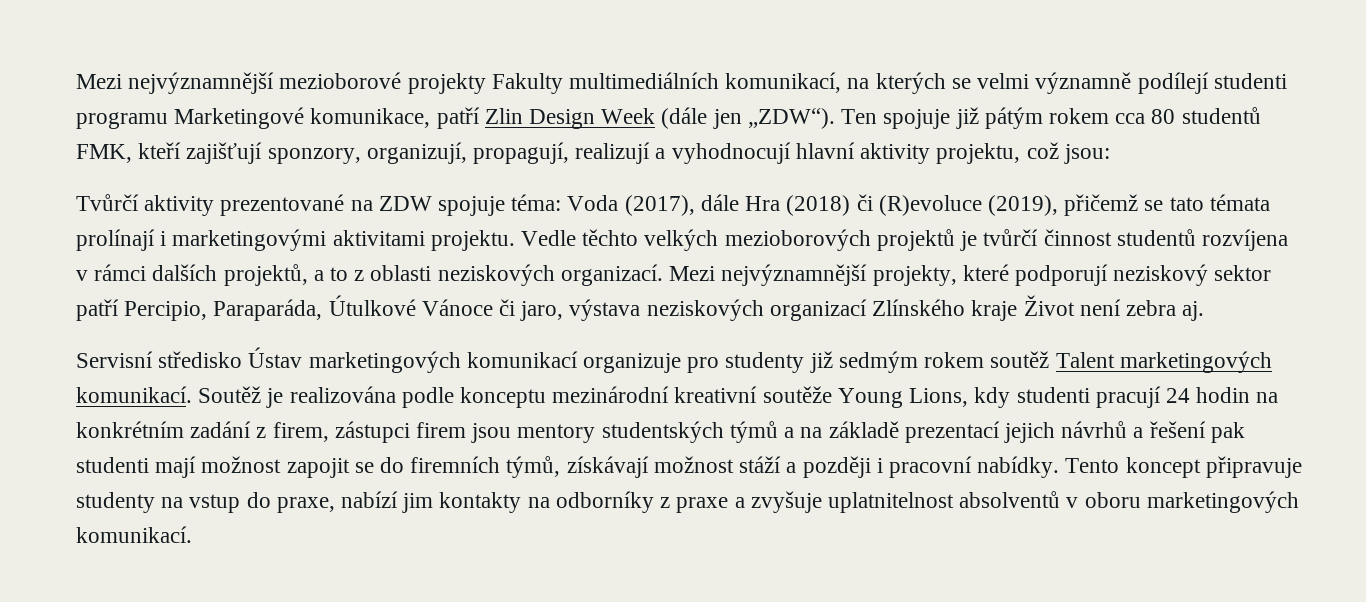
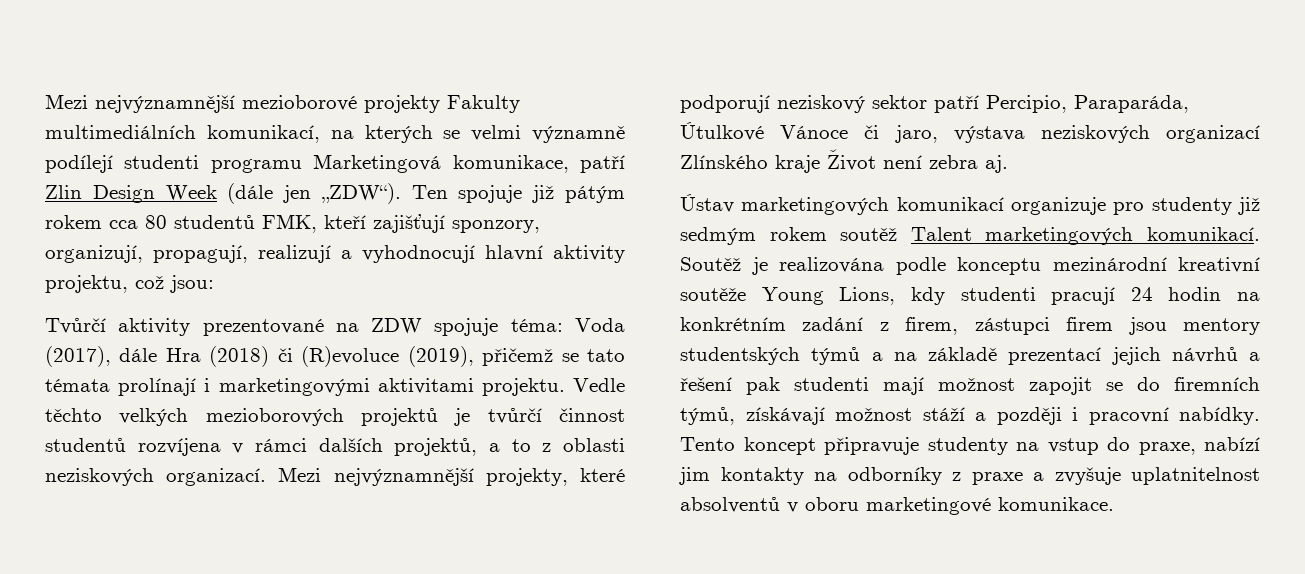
- Mezi nejvýznamnější mezioborové projekty Fakulty multimediálních komunikací, na kterých se velmi významně podílejí studenti programu Marketingové komunikace, patří Zlin Design Week (dále jen „ZDW“).
+ Mezi nejvýznamnější mezioborové projekty Fakulty multimediálních komunikací, na kterých se velmi významně podílejí studenti programu Marketingová komunikace, patří Zlin Design Week (dále jen „ZDW“).
- Servisní středisko Ústav marketingových komunikací organizuje pro studenty již sedmým rokem soutěž Talent marketingových komunikací.
+ Ústav marketingových komunikací organizuje pro studenty již sedmým rokem soutěž Talent marketingových komunikací.
- Tento koncept připravuje studenty na vstup do praxe, nabízí jim kontakty na odborníky z praxe a zvyšuje uplatnitelnost absolventů v oboru marketingových komunikací.
+ Tento koncept připravuje studenty na vstup do praxe, nabízí jim kontakty na odborníky z praxe a zvyšuje uplatnitelnost absolventů v oboru marketingové komunikace.

